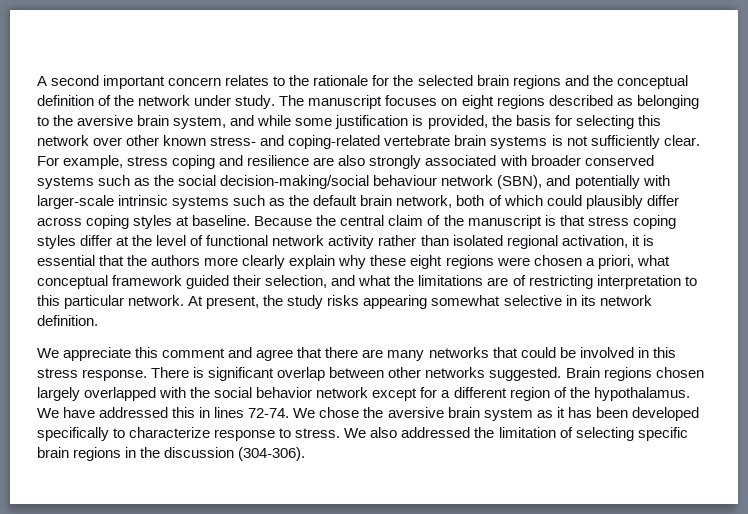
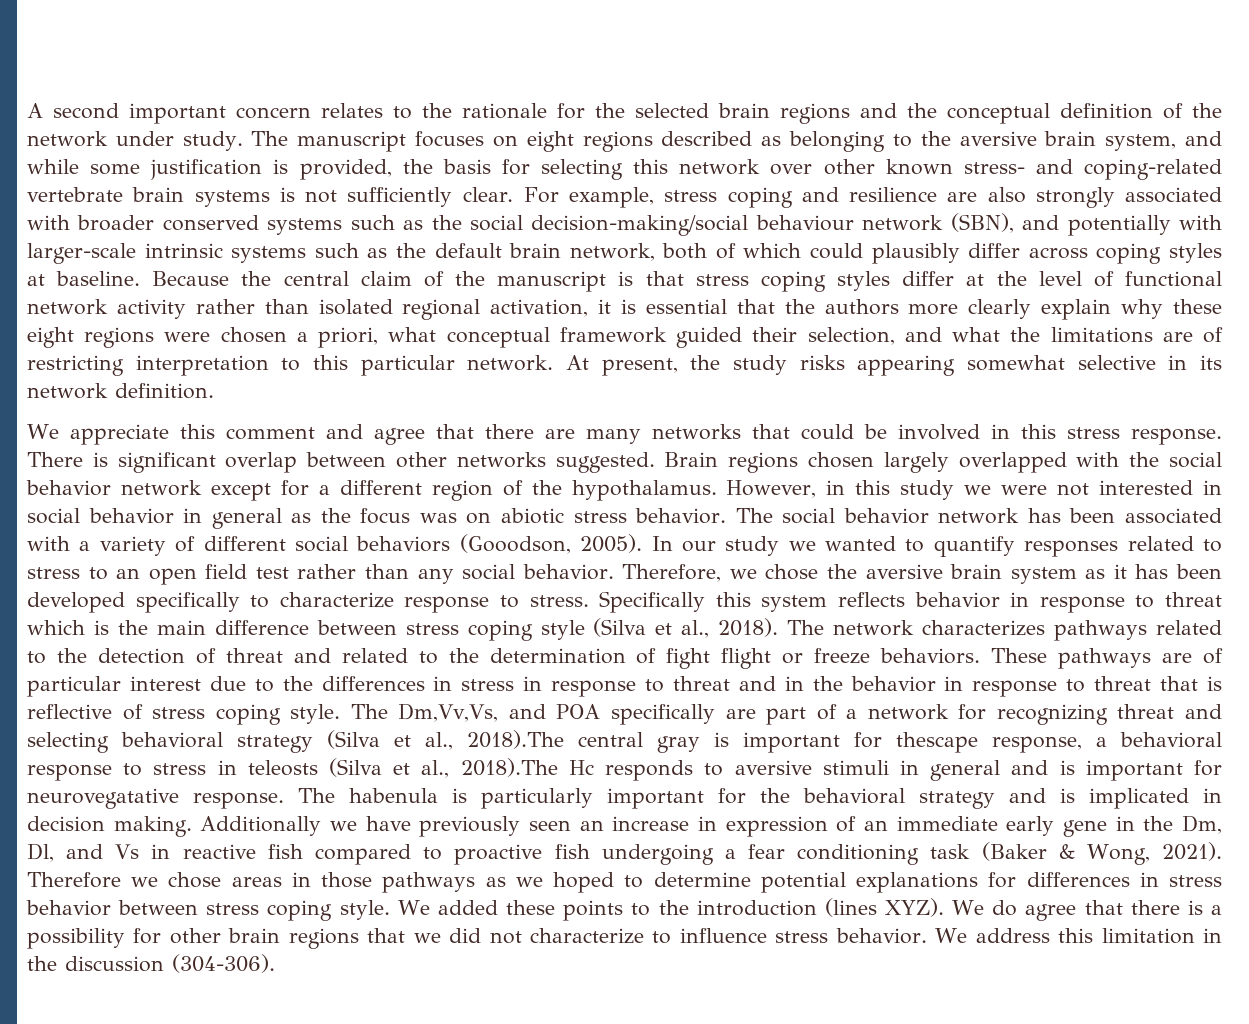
- We have addressed this in lines 72-74. We chose the aversive brain system as it has been developed specifically to characterize response to stress.
+ However, in this study we were not interested in social behavior in general as the focus was on abiotic stress behavior. The social behavior network has been associated with a variety of different social behaviors (Gooodson, 2005). In our study we wanted to quantify responses related to stress to an open field test rather than any social behavior. Therefore, we chose the aversive brain system as it has been developed specifically to characterize response to stress.
- We also addressed the limitation of selecting specific brain regions in the discussion (304-306).
+ Specifically this system reflects behavior in response to threat which is the main difference between stress coping style (Silva et al., 2018). The network characterizes pathways related to the detection of threat and related to the determination of fight flight or freeze behaviors. These pathways are of particular interest due to the differences in stress in response to threat and in the behavior in response to threat that is reflective of stress coping style. The Dm,Vv,Vs, and POA specifically are part of a network for recognizing threat and selecting behavioral strategy (Silva et al., 2018).The central gray is important for thescape response, a behavioral response to stress in teleosts (Silva et al., 2018).The Hc responds to aversive stimuli in general and is important for neurovegatative response. The habenula is particularly important for the behavioral strategy and is implicated in decision making. Additionally we have previously seen an increase in expression of an immediate early gene in the Dm, Dl, and Vs in reactive fish compared to proactive fish undergoing a fear conditioning task (Baker & Wong, 2021). Therefore we chose areas in those pathways as we hoped to determine potential explanations for differences in stress behavior between stress coping style. We added these points to the introduction (lines XYZ). We do agree that there is a possibility for other brain regions that we did not characterize to influence stress behavior. We address this limitation in the discussion (304-306).

